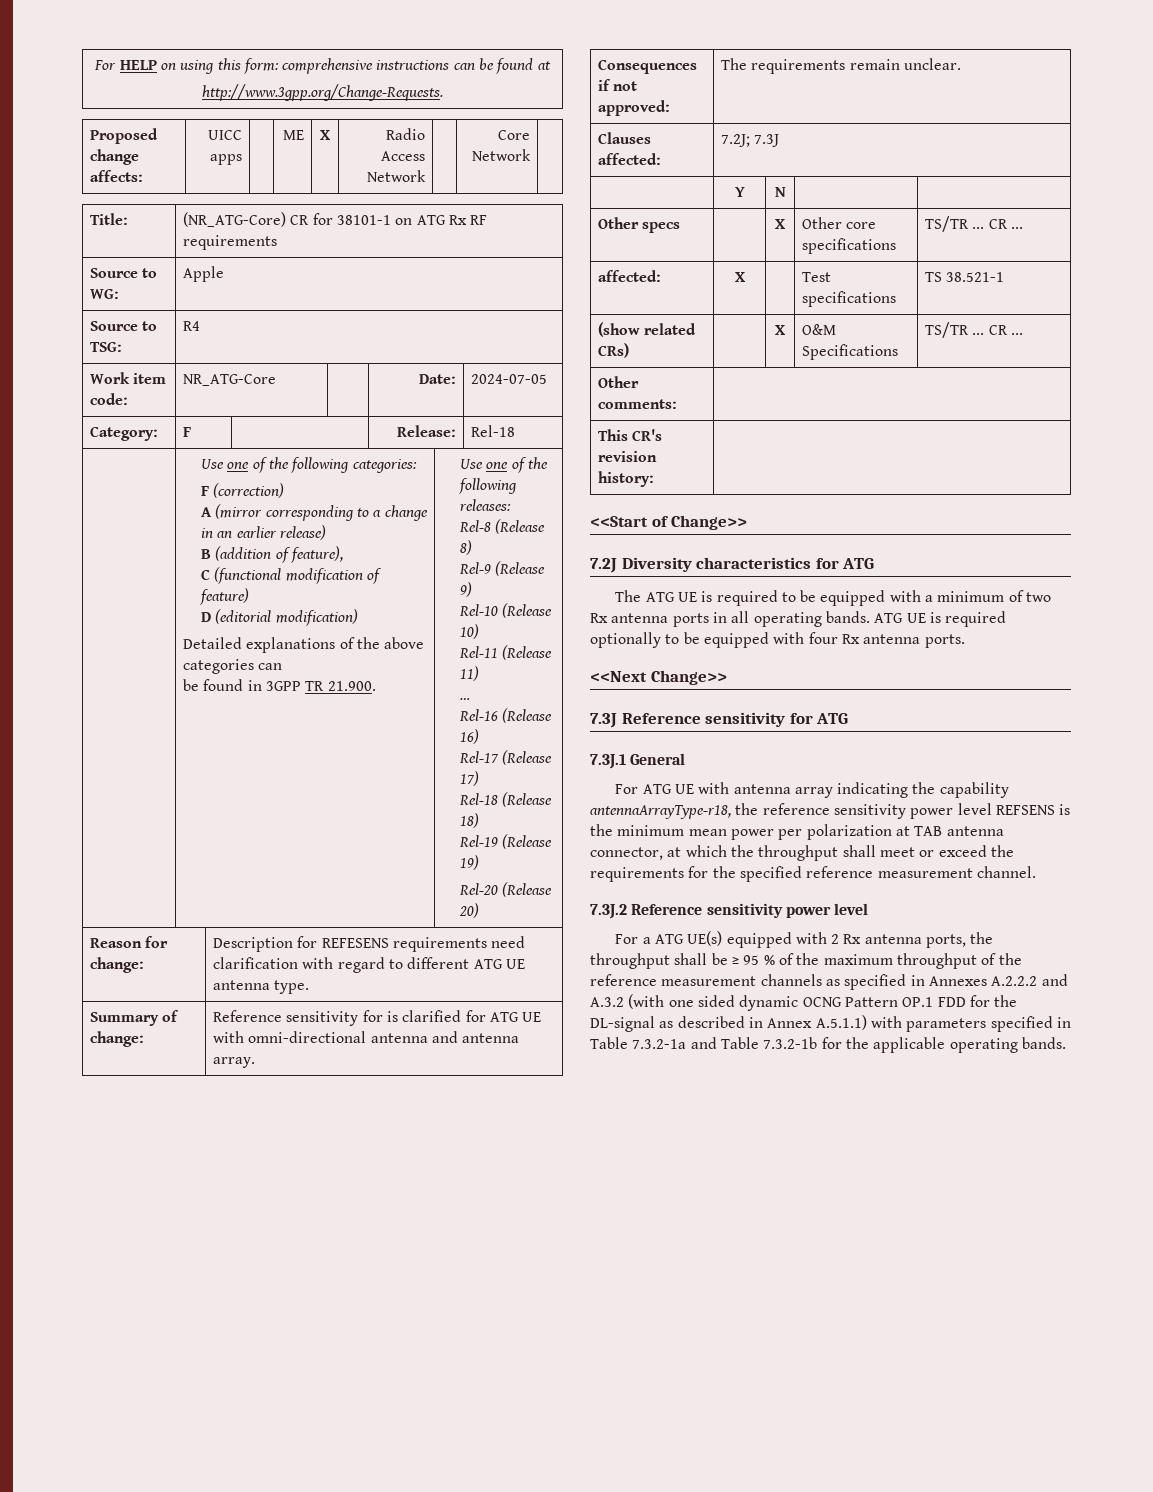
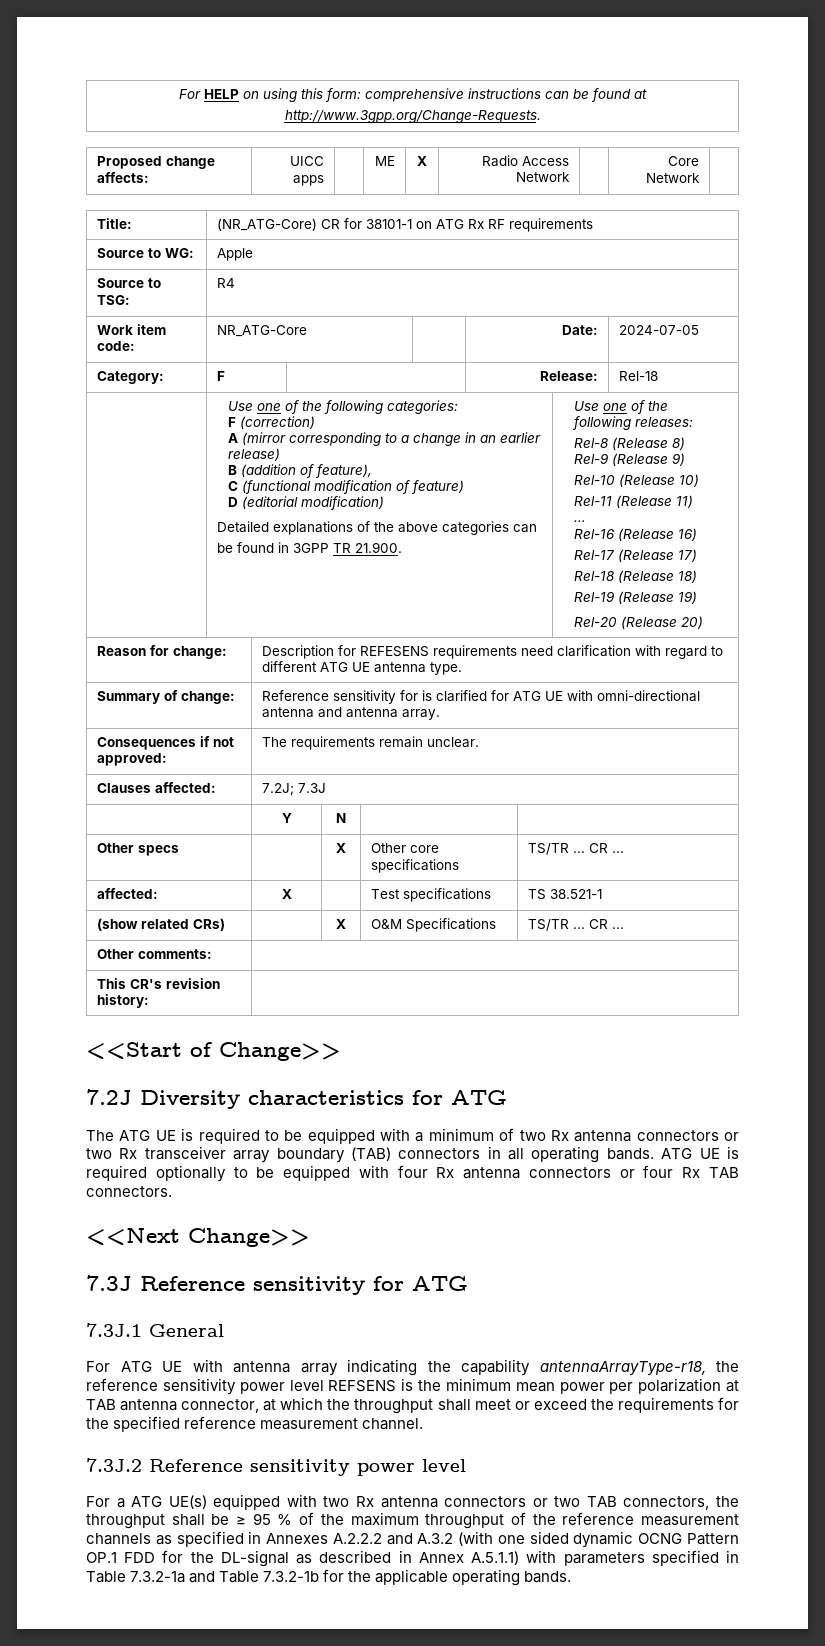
- The ATG UE is required to be equipped with a minimum of two Rx antenna ports in all operating bands.
+ The ATG UE is required to be equipped with a minimum of two Rx antenna connectors or two Rx transceiver array boundary (TAB) connectors in all operating bands.
- ATG UE is required optionally to be equipped with four Rx antenna ports.
+ ATG UE is required optionally to be equipped with four Rx antenna connectors or four Rx TAB connectors.
- For a ATG UE(s) equipped with 2 Rx antenna ports, the throughput shall be ≥ 95 % of the maximum throughput of the reference measurement channels as specified in Annexes A.2.2.2 and A.3.2 (with one sided dynamic OCNG Pattern OP.1 FDD for the DL-signal as described in Annex A.5.1.1) with parameters specified in Table 7.3.2-1a and Table 7.3.2-1b for the applicable operating bands.
+ For a ATG UE(s) equipped with two Rx antenna connectors or two TAB connectors, the throughput shall be ≥ 95 % of the maximum throughput of the reference measurement channels as specified in Annexes A.2.2.2 and A.3.2 (with one sided dynamic OCNG Pattern OP.1 FDD for the DL-signal as described in Annex A.5.1.1) with parameters specified in Table 7.3.2-1a and Table 7.3.2-1b for the applicable operating bands.

